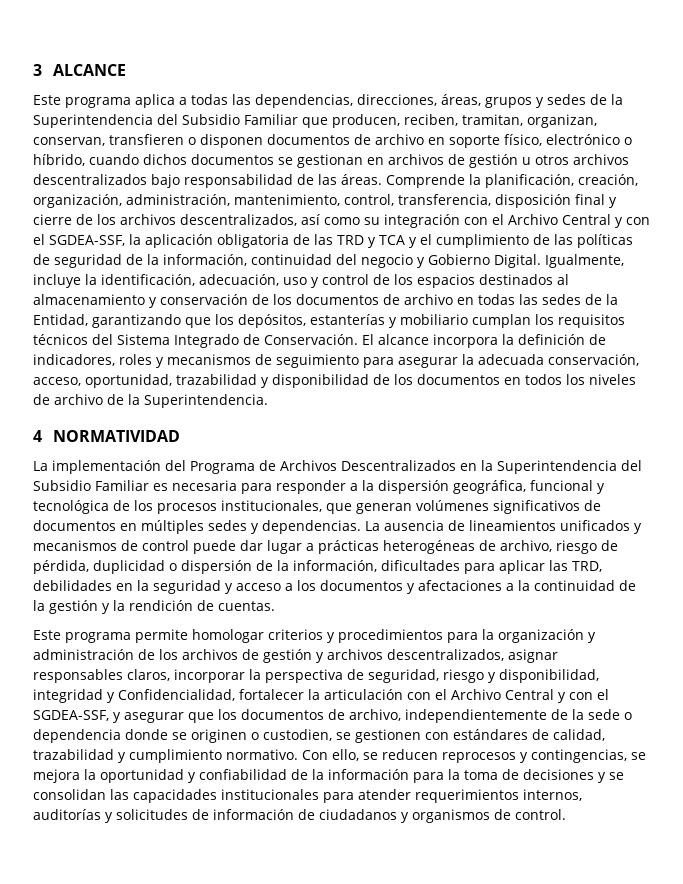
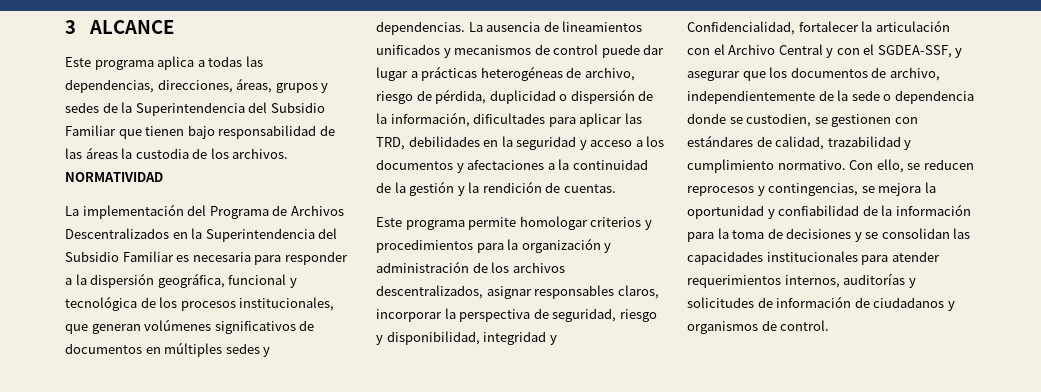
- Este programa aplica a todas las dependencias, direcciones, áreas, grupos y sedes de la Superintendencia del Subsidio Familiar que producen, reciben, tramitan, organizan, conservan, transfieren o disponen documentos de archivo en soporte físico, electrónico o híbrido, cuando dichos documentos se gestionan en archivos de gestión u otros archivos descentralizados bajo responsabilidad de las áreas. Comprende la planificación, creación, organización, administración, mantenimiento, control, transferencia, disposición final y cierre de los archivos descentralizados, así como su integración con el Archivo Central y con el SGDEA-SSF, la aplicación obligatoria de las TRD y TCA y el cumplimiento de las políticas de seguridad de la información, continuidad del negocio y Gobierno Digital. Igualmente, incluye la identificación, adecuación, uso y control de los espacios destinados al almacenamiento y conservación de los documentos de archivo en todas las sedes de la Entidad, garantizando que los depósitos, estanterías y mobiliario cumplan los requisitos técnicos del Sistema Integrado de Conservación. El alcance incorpora la definición de indicadores, roles y mecanismos de seguimiento para asegurar la adecuada conservación, acceso, oportunidad, trazabilidad y disponibilidad de los documentos en todos los niveles de archivo de la Superintendencia.
- 4 NORMATIVIDAD
+ Este programa aplica a todas las dependencias, direcciones, áreas, grupos y sedes de la Superintendencia del Subsidio Familiar que tienen bajo responsabilidad de las áreas la custodia de los archivos. NORMATIVIDAD
- Este programa permite homologar criterios y procedimientos para la organización y administración de los archivos de gestión y archivos descentralizados, asignar responsables claros, incorporar la perspectiva de seguridad, riesgo y disponibilidad, integridad y Confidencialidad, fortalecer la articulación con el Archivo Central y con el SGDEA-SSF, y asegurar que los documentos de archivo, independientemente de la sede o dependencia donde se originen o custodien, se gestionen con estándares de calidad, trazabilidad y cumplimiento normativo.
+ Este programa permite homologar criterios y procedimientos para la organización y administración de los archivos descentralizados, asignar responsables claros, incorporar la perspectiva de seguridad, riesgo y disponibilidad, integridad y Confidencialidad, fortalecer la articulación con el Archivo Central y con el SGDEA-SSF, y asegurar que los documentos de archivo, independientemente de la sede o dependencia donde se custodien, se gestionen con estándares de calidad, trazabilidad y cumplimiento normativo.

